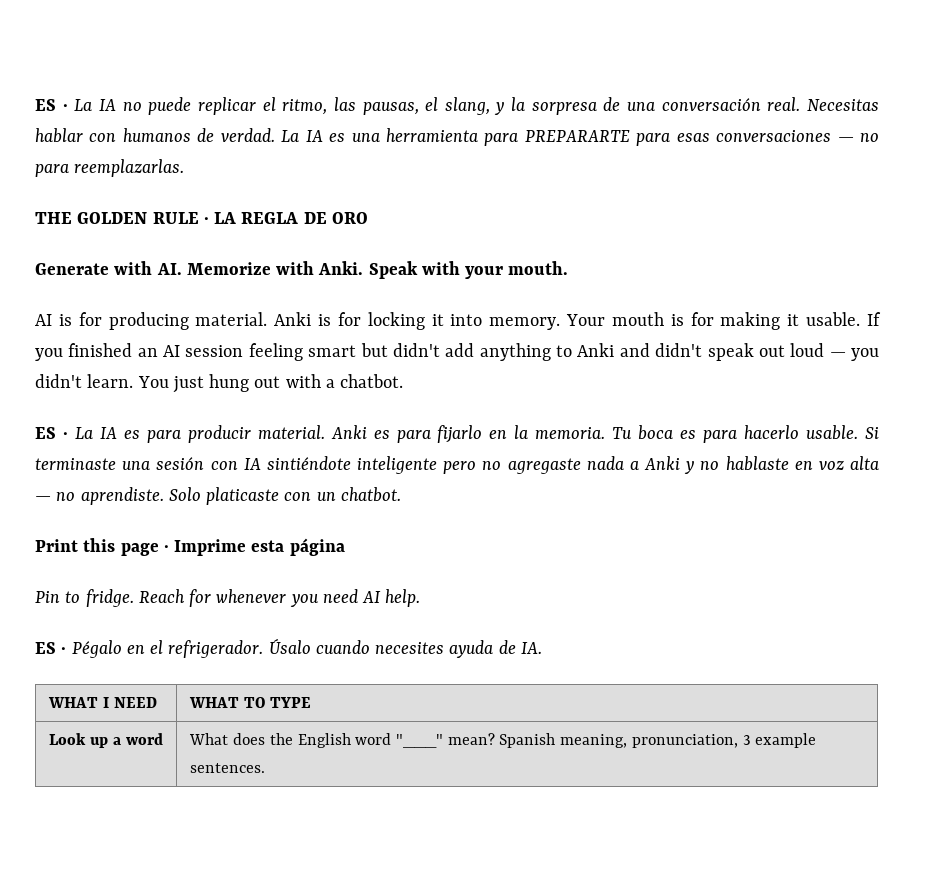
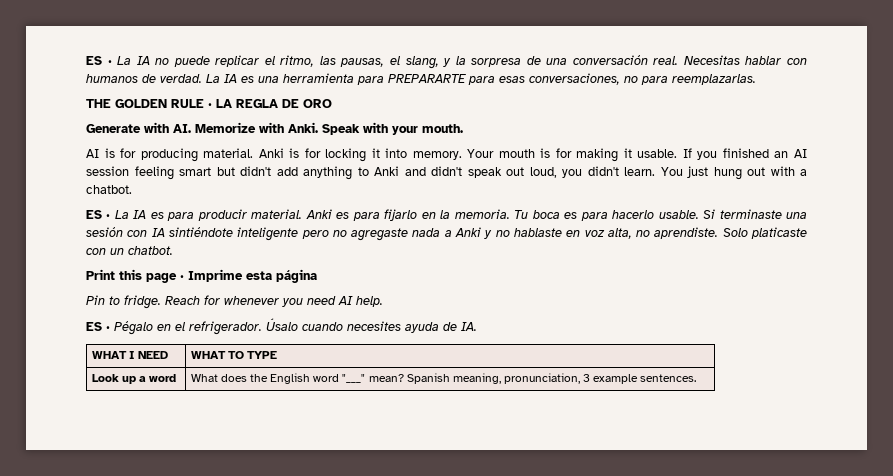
- La IA es una herramienta para PREPARARTE para esas conversaciones — no para reemplazarlas.
+ La IA es una herramienta para PREPARARTE para esas conversaciones, no para reemplazarlas.
- If you finished an AI session feeling smart but didn't add anything to Anki and didn't speak out loud — you didn't learn.
+ If you finished an AI session feeling smart but didn't add anything to Anki and didn't speak out loud, you didn't learn.
- Si terminaste una sesión con IA sintiéndote inteligente pero no agregaste nada a Anki y no hablaste en voz alta — no aprendiste.
+ Si terminaste una sesión con IA sintiéndote inteligente pero no agregaste nada a Anki y no hablaste en voz alta, no aprendiste.

